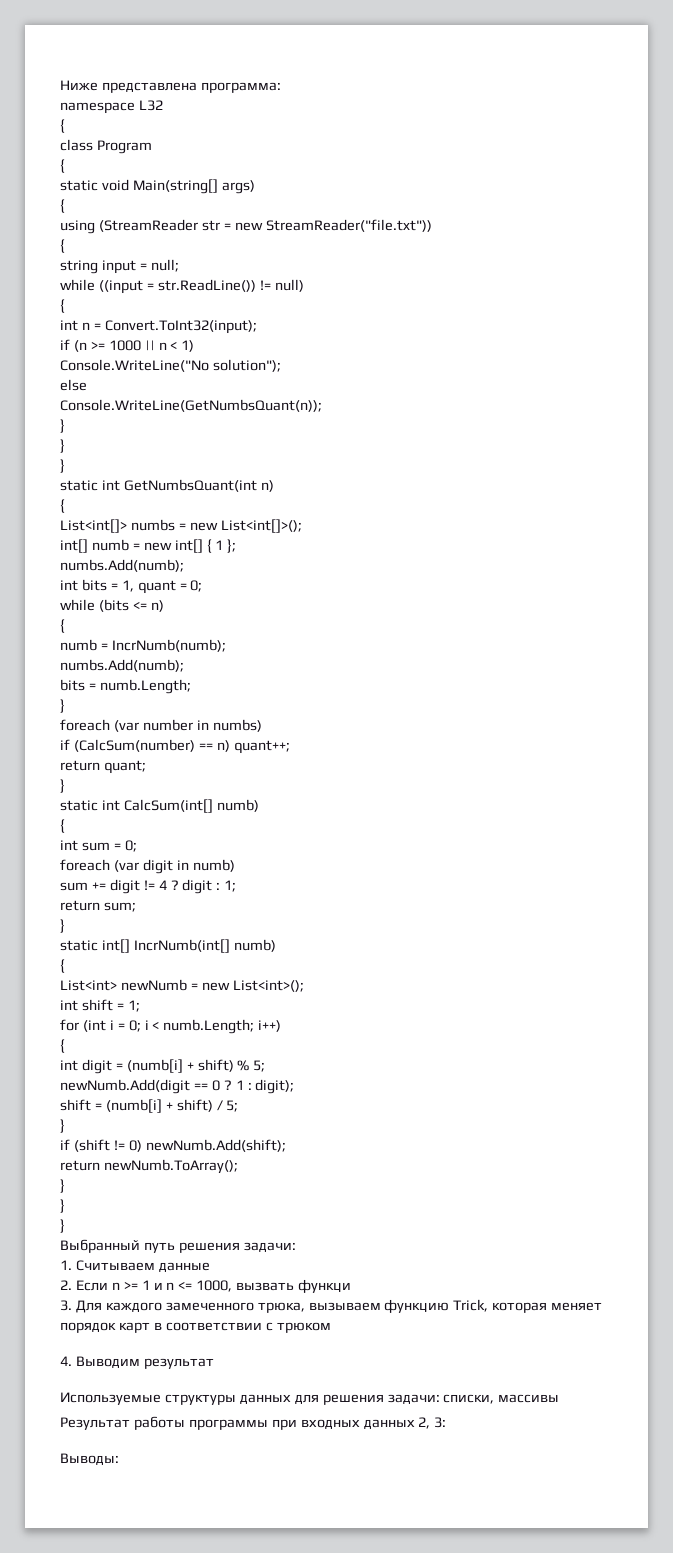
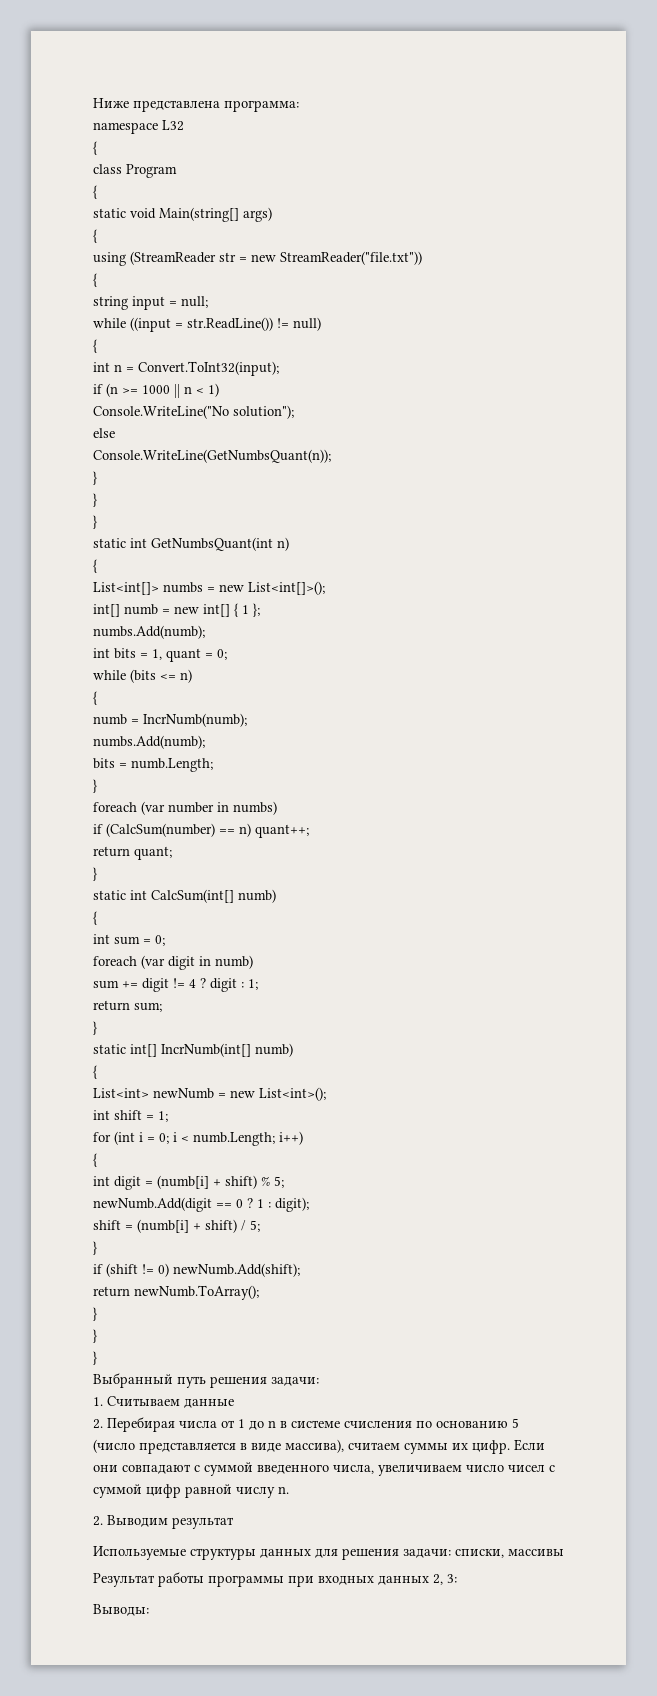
- 2. Если n >= 1 и n <= 1000, вызвать функци
- 3. Для каждого замеченного трюка, вызываем функцию Trick, которая меняет порядок карт в соответствии с трюком
- 4. Выводим результат
+ 2. Перебирая числа от 1 до n в системе счисления по основанию 5 (число представляется в виде массива), считаем суммы их цифр. Если они совпадают с суммой введенного числа, увеличиваем число чисел с суммой цифр равной числу n.
+ 2. Выводим результат

